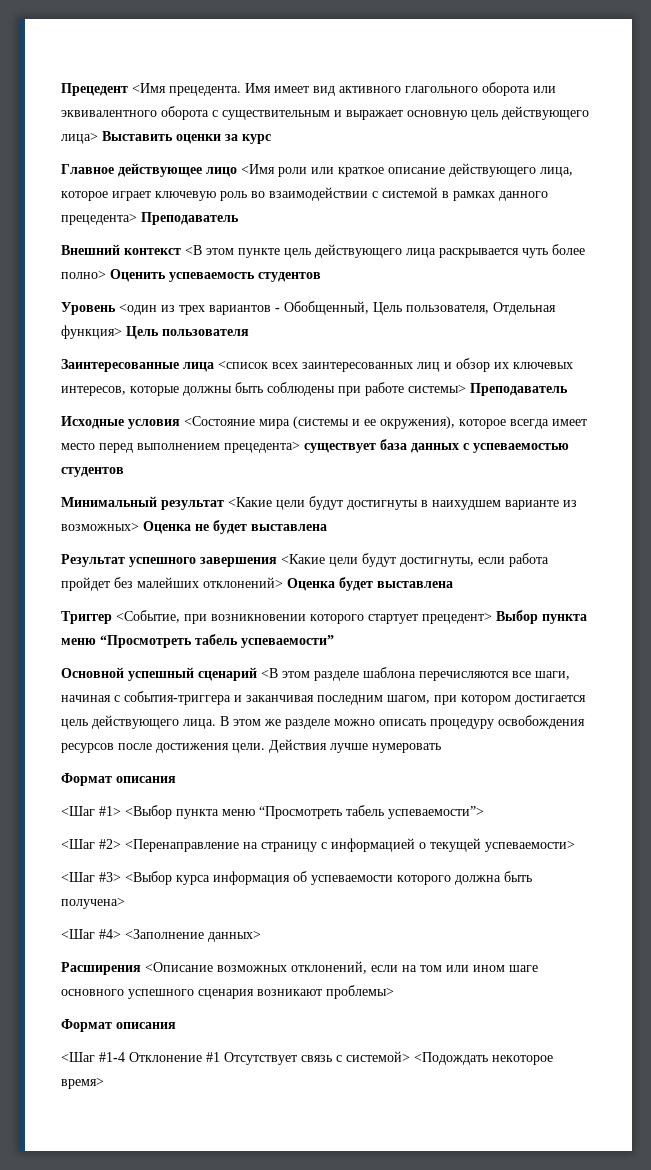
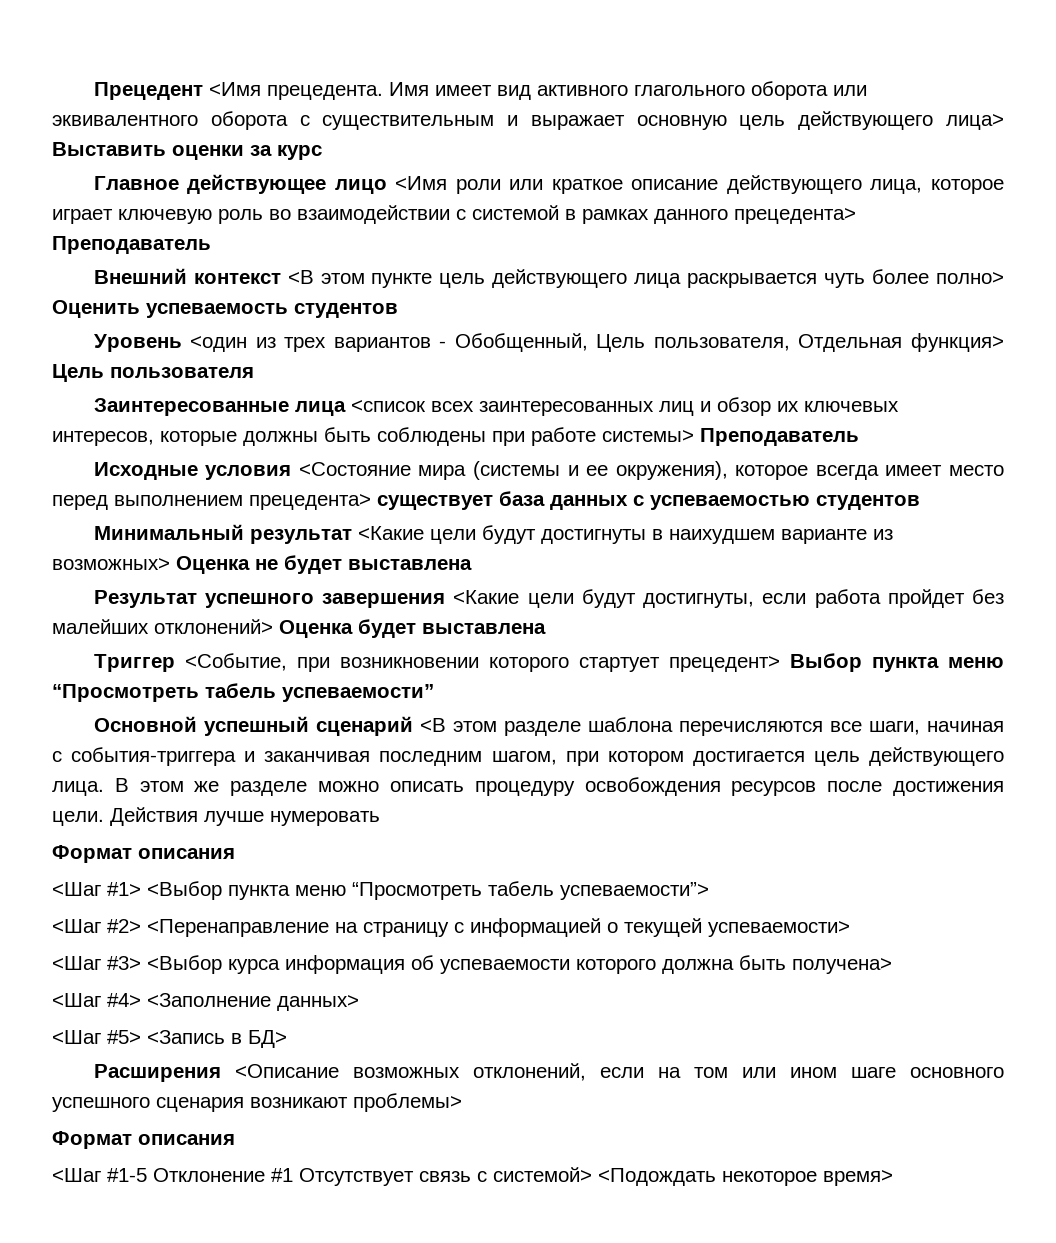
+ <Шаг #5> <Запись в БД>
- <Шаг #1-4 Отклонение #1 Отсутствует связь с системой> <Подождать некоторое время>
+ <Шаг #1-5 Отклонение #1 Отсутствует связь с системой> <Подождать некоторое время>

